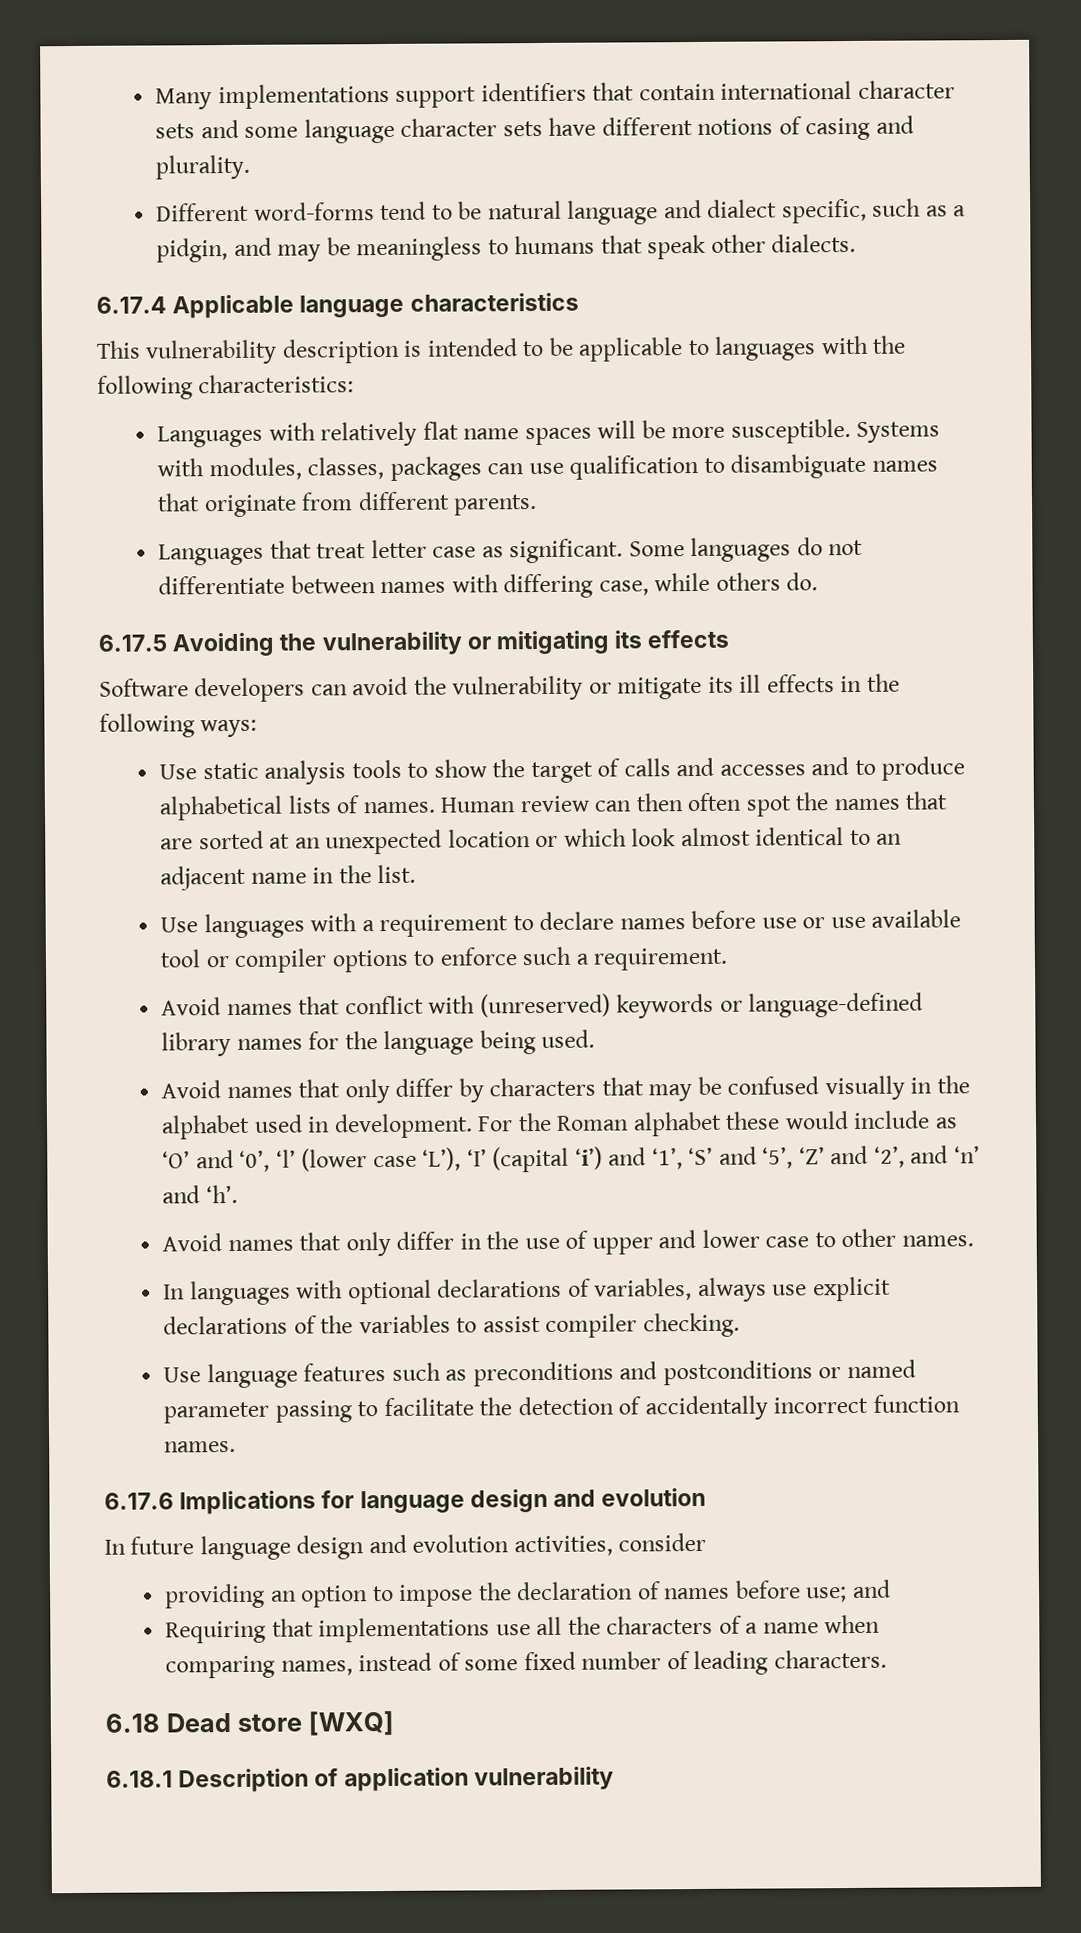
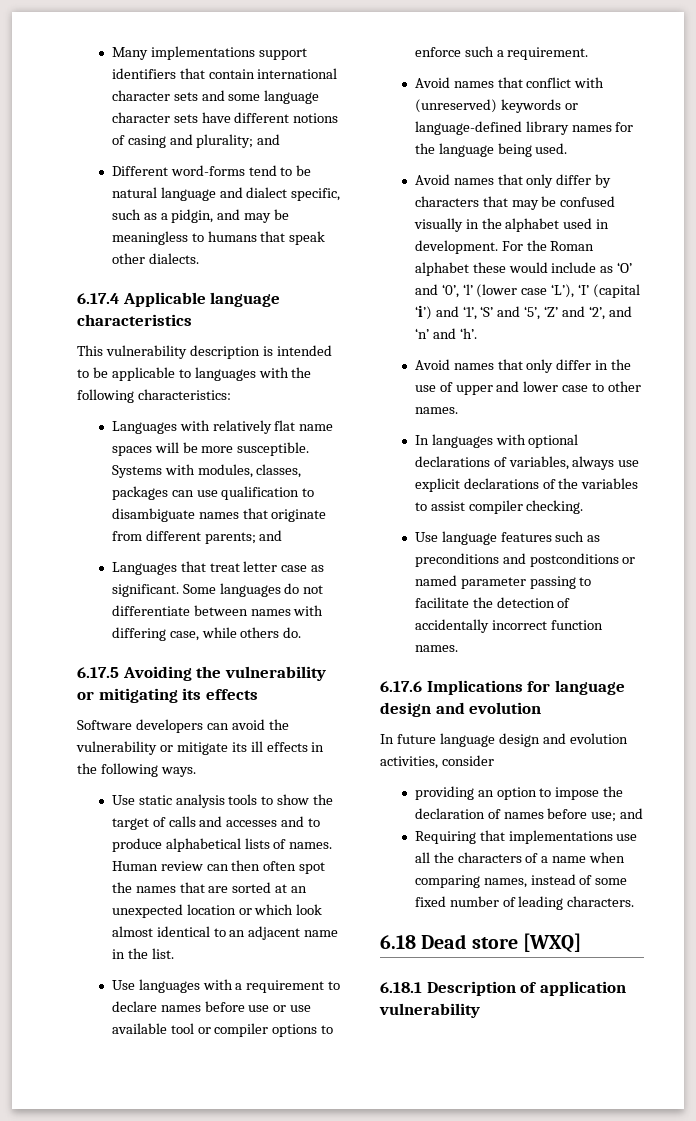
- Many implementations support identifiers that contain international character sets and some language character sets have different notions of casing and plurality.
+ Many implementations support identifiers that contain international character sets and some language character sets have different notions of casing and plurality; and
- Systems with modules, classes, packages can use qualification to disambiguate names that originate from different parents.
+ Systems with modules, classes, packages can use qualification to disambiguate names that originate from different parents; and
- Software developers can avoid the vulnerability or mitigate its ill effects in the following ways:
+ Software developers can avoid the vulnerability or mitigate its ill effects in the following ways.

